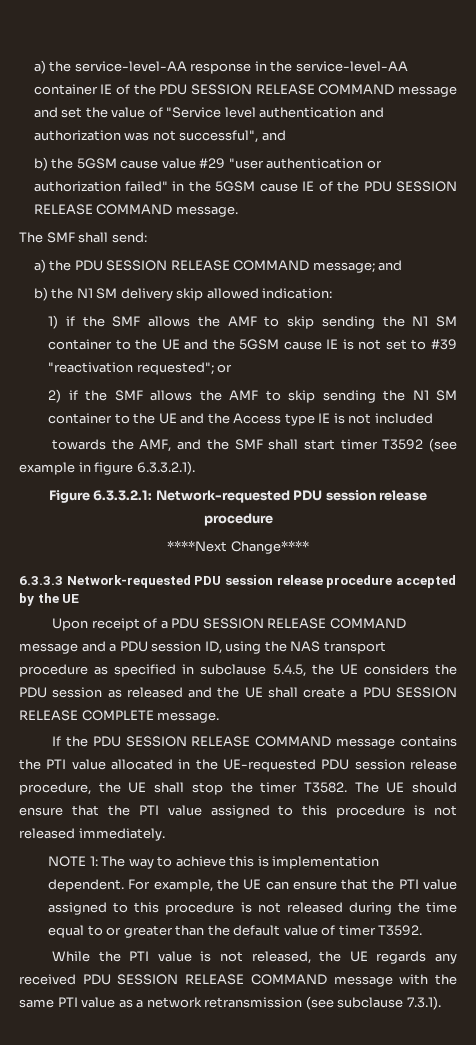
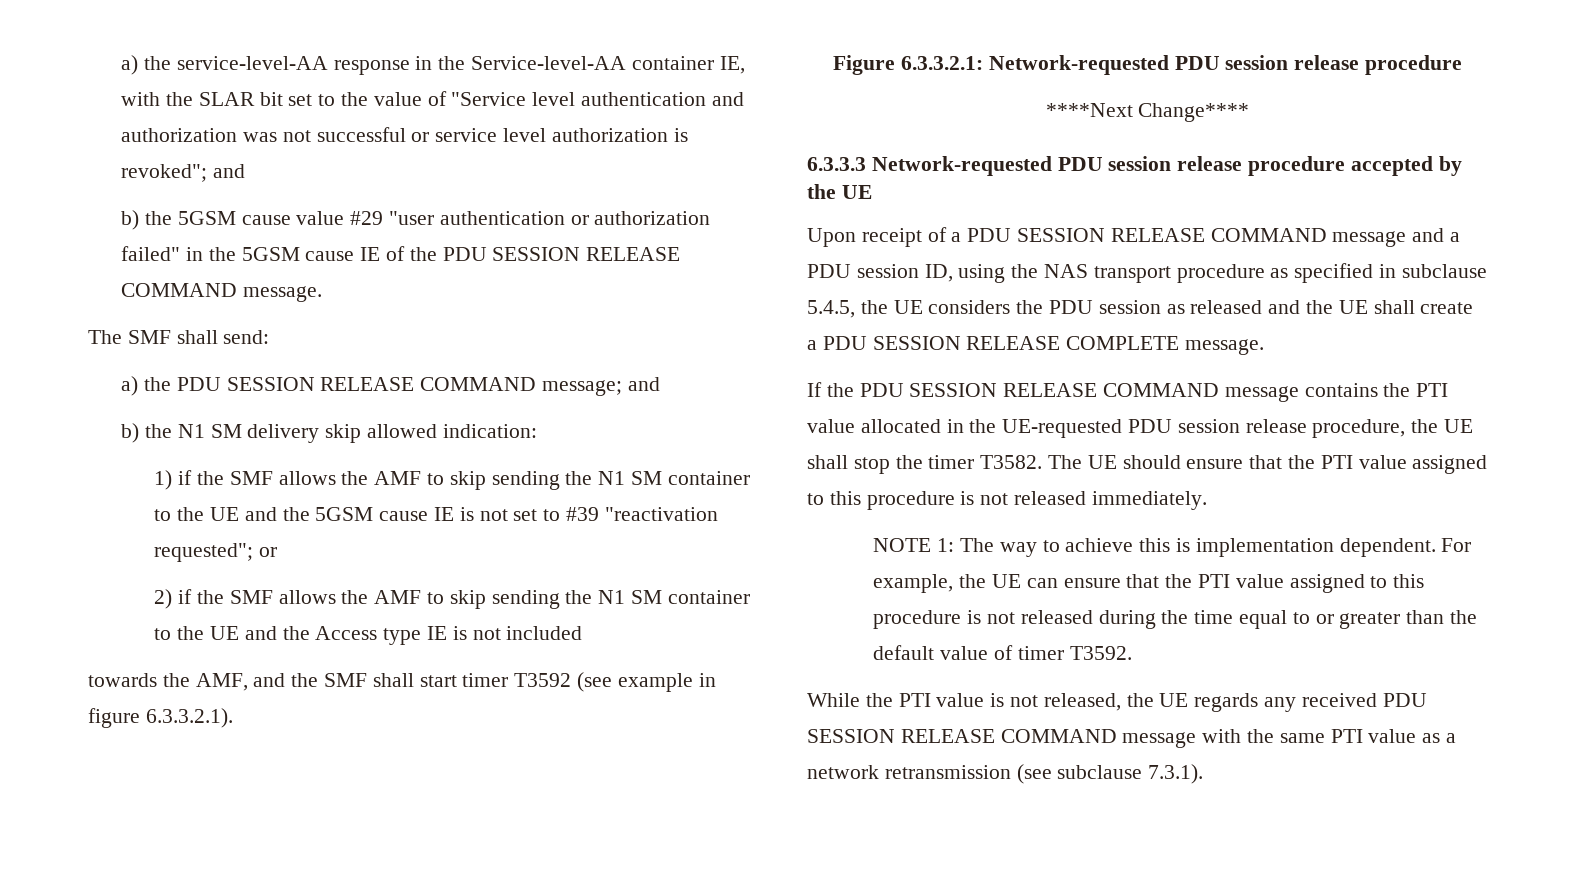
- a) the service-level-AA response in the service-level-AA container IE of the PDU SESSION RELEASE COMMAND message and set the value of "Service level authentication and authorization was not successful", and
+ a) the service-level-AA response in the Service-level-AA container IE, with the SLAR bit set to the value of "Service level authentication and authorization was not successful or service level authorization is revoked"; and

